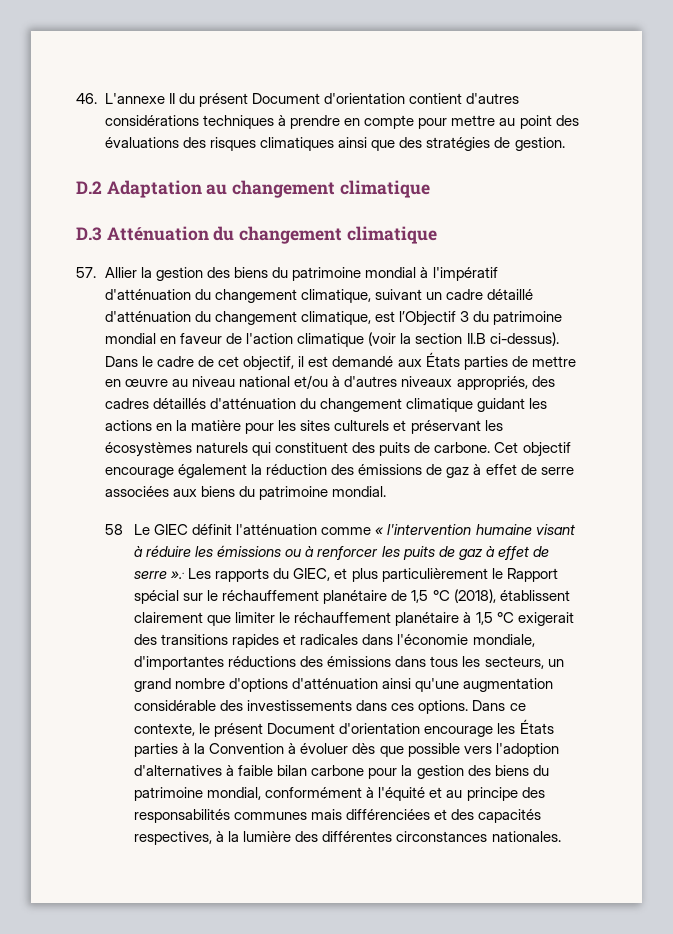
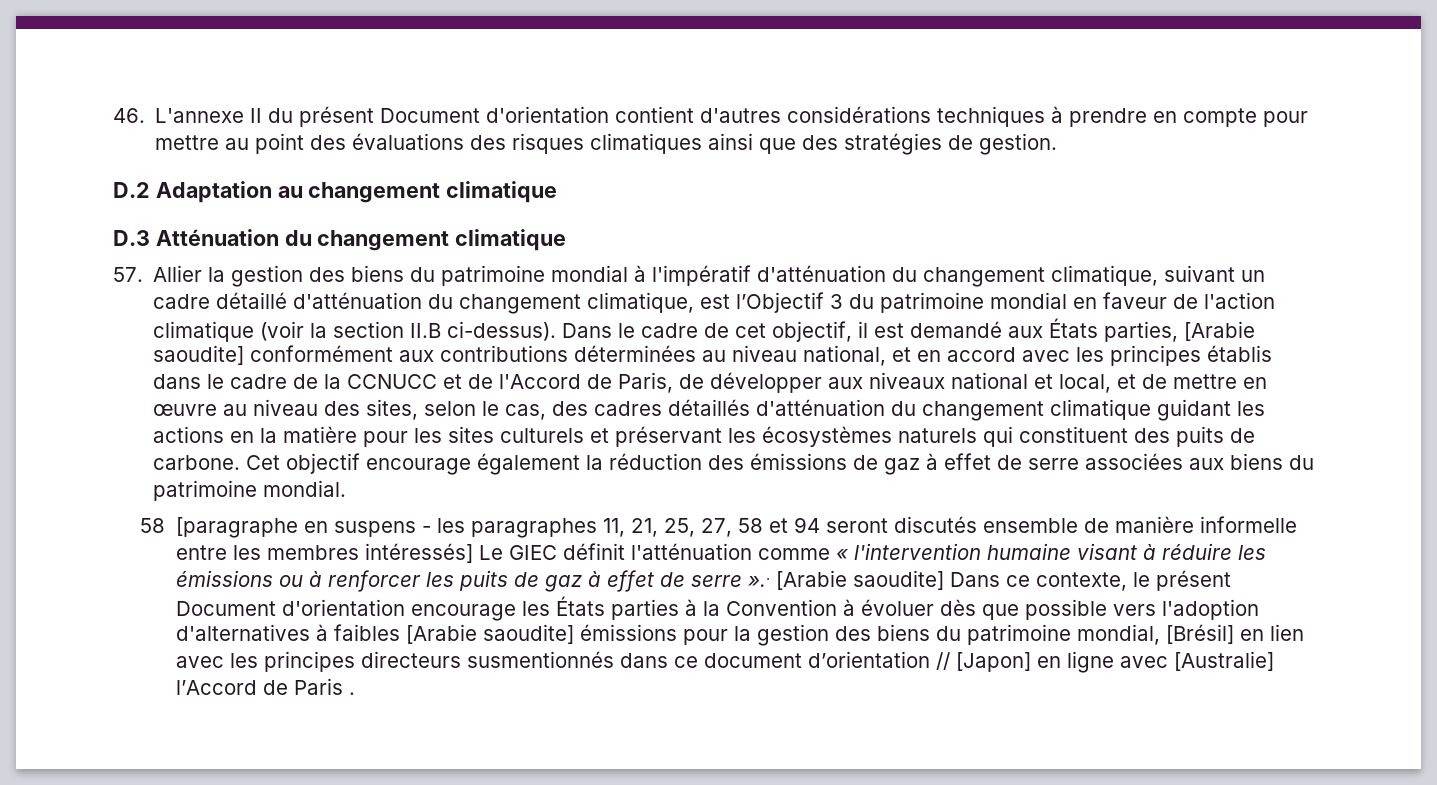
- Dans le cadre de cet objectif, il est demandé aux États parties de mettre en œuvre au niveau national et/ou à d'autres niveaux appropriés, des cadres détaillés d'atténuation du changement climatique guidant les actions en la matière pour les sites culturels et préservant les écosystèmes naturels qui constituent des puits de carbone.
+ Dans le cadre de cet objectif, il est demandé aux États parties, [Arabie saoudite] conformément aux contributions déterminées au niveau national, et en accord avec les principes établis dans le cadre de la CCNUCC et de l'Accord de Paris, de développer aux niveaux national et local, et de mettre en œuvre au niveau des sites, selon le cas, des cadres détaillés d'atténuation du changement climatique guidant les actions en la matière pour les sites culturels et préservant les écosystèmes naturels qui constituent des puits de carbone.
- 58 Le GIEC définit l'atténuation comme « l'intervention humaine visant à réduire les émissions ou à renforcer les puits de gaz à effet de serre »..
+ 58 [paragraphe en suspens - les paragraphes 11, 21, 25, 27, 58 et 94 seront discutés ensemble de manière informelle entre les membres intéressés] Le GIEC définit l'atténuation comme « l'intervention humaine visant à réduire les émissions ou à renforcer les puits de gaz à effet de serre »..
- Les rapports du GIEC, et plus particulièrement le Rapport spécial sur le réchauffement planétaire de 1,5 °C (2018), établissent clairement que limiter le réchauffement planétaire à 1,5 °C exigerait des transitions rapides et radicales dans l'économie mondiale, d'importantes réductions des émissions dans tous les secteurs, un grand nombre d'options d'atténuation ainsi qu'une augmentation considérable des investissements dans ces options. Dans ce contexte, le présent Document d'orientation encourage les États parties à la Convention à évoluer dès que possible vers l'adoption d'alternatives à faible bilan carbone pour la gestion des biens du patrimoine mondial, conformément à l'équité et au principe des responsabilités communes mais différenciées et des capacités respectives, à la lumière des différentes circonstances nationales.
+ [Arabie saoudite] Dans ce contexte, le présent Document d'orientation encourage les États parties à la Convention à évoluer dès que possible vers l'adoption d'alternatives à faibles [Arabie saoudite] émissions pour la gestion des biens du patrimoine mondial, [Brésil] en lien avec les principes directeurs susmentionnés dans ce document d’orientation // [Japon] en ligne avec [Australie] l’Accord de Paris .

